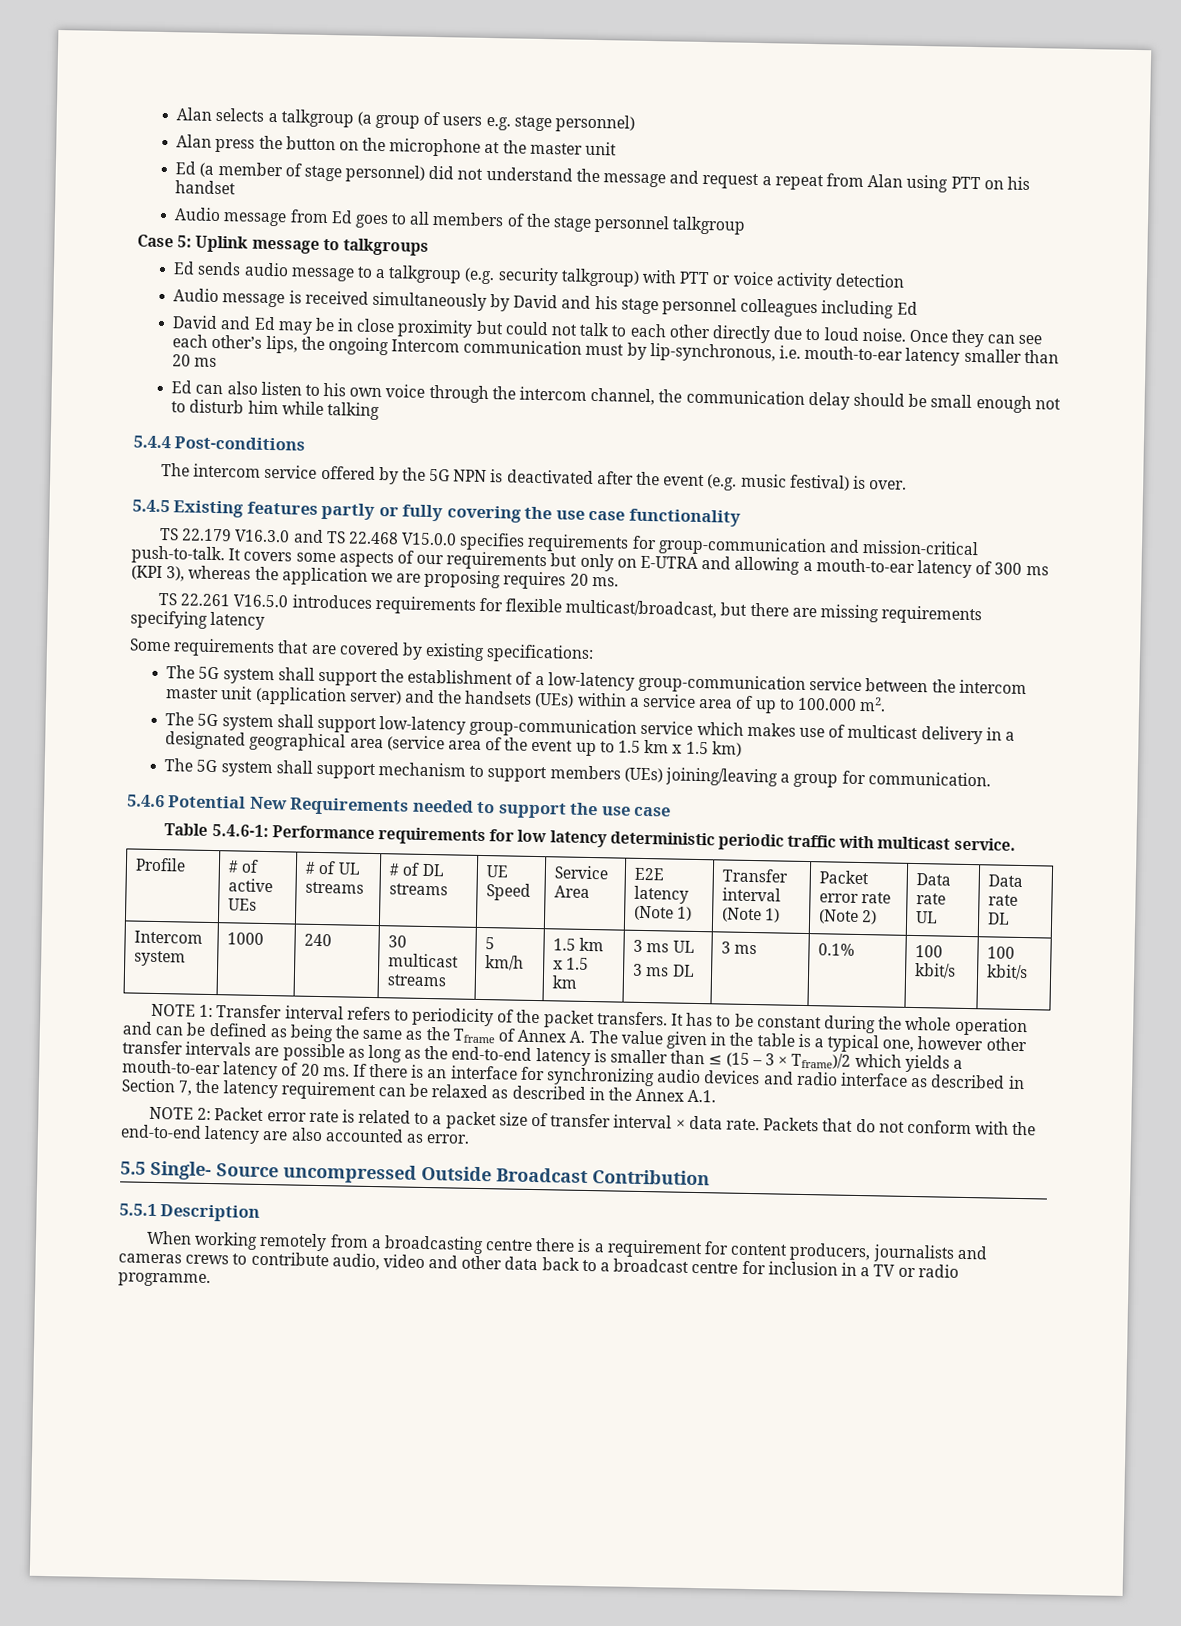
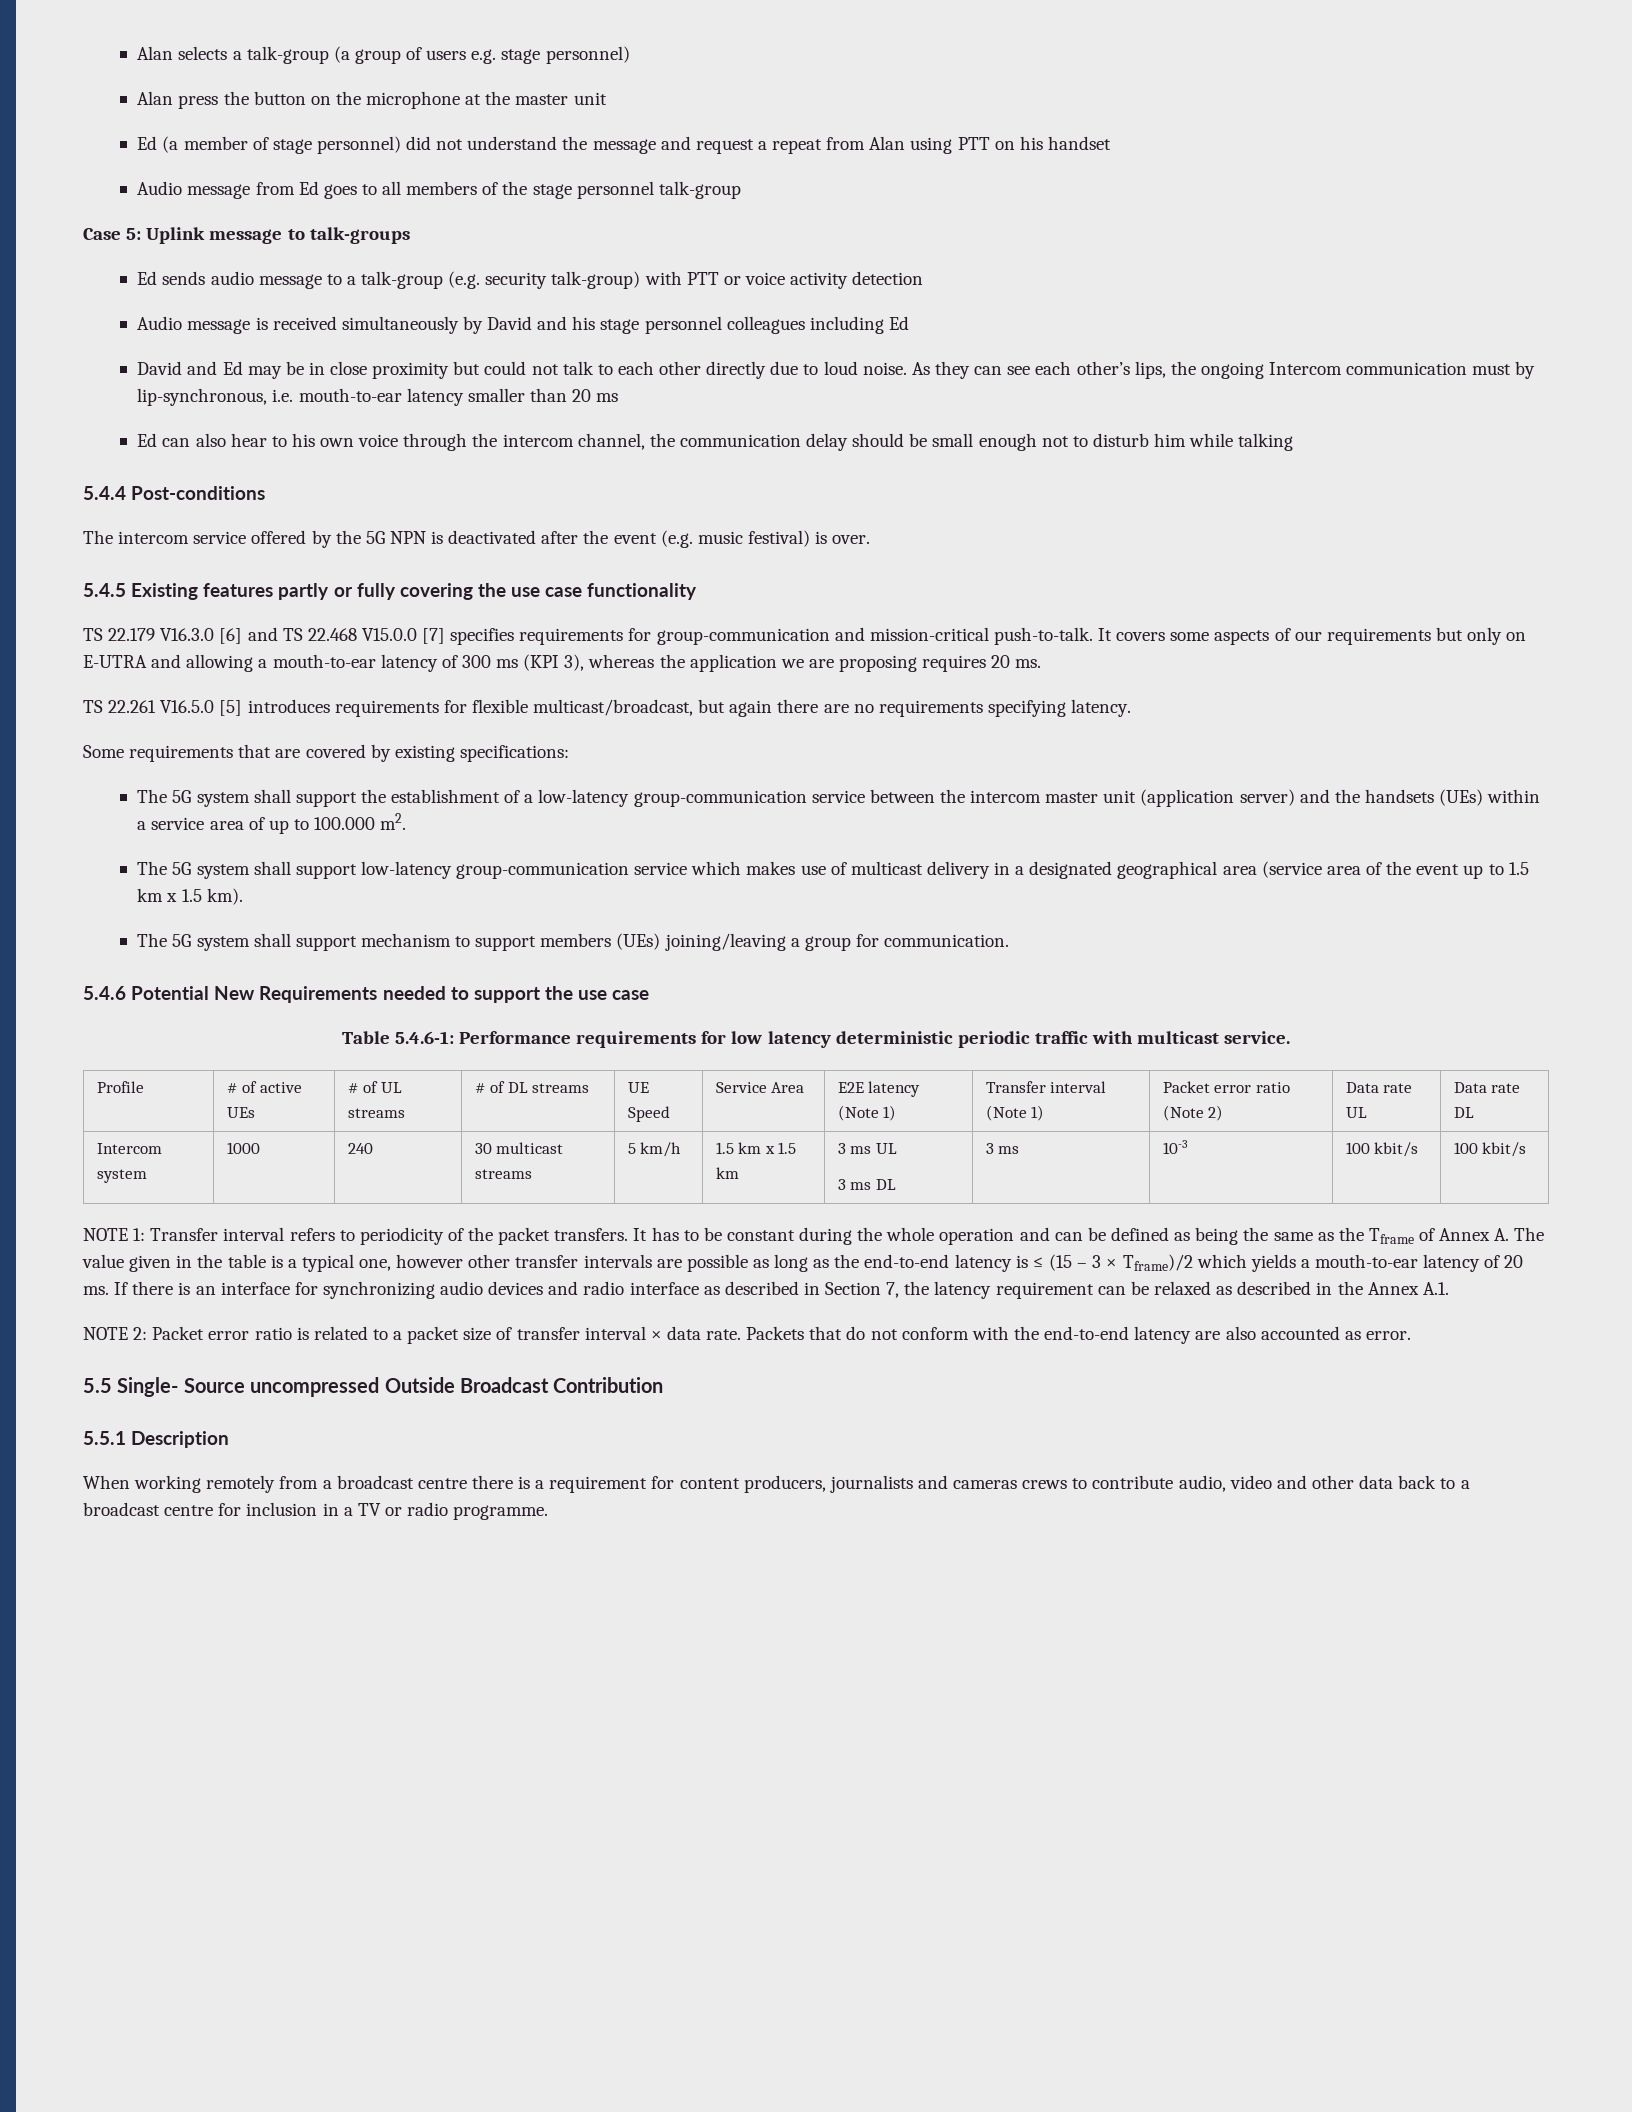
- Alan selects a talkgroup (a group of users e.g. stage personnel)
+ Alan selects a talk-group (a group of users e.g. stage personnel)
- Audio message from Ed goes to all members of the stage personnel talkgroup
+ Audio message from Ed goes to all members of the stage personnel talk-group
- Case 5: Uplink message to talkgroups
+ Case 5: Uplink message to talk-groups
- Ed sends audio message to a talkgroup (e.g. security talkgroup) with PTT or voice activity detection
+ Ed sends audio message to a talk-group (e.g. security talk-group) with PTT or voice activity detection
- Once they can see each other’s lips, the ongoing Intercom communication must by lip-synchronous, i.e. mouth-to-ear latency smaller than 20 ms
+ As they can see each other’s lips, the ongoing Intercom communication must by lip-synchronous, i.e. mouth-to-ear latency smaller than 20 ms
- Ed can also listen to his own voice through the intercom channel, the communication delay should be small enough not to disturb him while talking
+ Ed can also hear to his own voice through the intercom channel, the communication delay should be small enough not to disturb him while talking
- TS 22.179 V16.3.0 and TS 22.468 V15.0.0 specifies requirements for group-communication and mission-critical push-to-talk.
+ TS 22.179 V16.3.0 [6] and TS 22.468 V15.0.0 [7] specifies requirements for group-communication and mission-critical push-to-talk.
- TS 22.261 V16.5.0 introduces requirements for flexible multicast/broadcast, but there are missing requirements specifying latency
+ TS 22.261 V16.5.0 [5] introduces requirements for flexible multicast/broadcast, but again there are no requirements specifying latency.
- The 5G system shall support low-latency group-communication service which makes use of multicast delivery in a designated geographical area (service area of the event up to 1.5 km x 1.5 km)
+ The 5G system shall support low-latency group-communication service which makes use of multicast delivery in a designated geographical area (service area of the event up to 1.5 km x 1.5 km).
- Profile | # of active UEs | # of UL streams | # of DL streams | UE Speed | Service Area | E2E latency (Note 1) | Transfer interval (Note 1) | Packet error rate (Note 2) | Data rate UL | Data rate DL
+ Profile | # of active UEs | # of UL streams | # of DL streams | UE Speed | Service Area | E2E latency (Note 1) | Transfer interval (Note 1) | Packet error ratio (Note 2) | Data rate UL | Data rate DL
  Intercom system | 1000 | 240 | 30 multicast streams | 5 km/h | 1.5 km x 1.5 km | 3 ms UL
- 3 ms DL | 3 ms | 0.1% | 100 kbit/s | 100 kbit/s
+ 3 ms DL | 3 ms | 10-3 | 100 kbit/s | 100 kbit/s
- It has to be constant during the whole operation and can be defined as being the same as the Tframe of Annex A. The value given in the table is a typical one, however other transfer intervals are possible as long as the end-to-end latency is smaller than ≤ (15 – 3 × Tframe)/2 which yields a mouth-to-ear latency of 20 ms.
+ It has to be constant during the whole operation and can be defined as being the same as the Tframe of Annex A. The value given in the table is a typical one, however other transfer intervals are possible as long as the end-to-end latency is ≤ (15 – 3 × Tframe)/2 which yields a mouth-to-ear latency of 20 ms.
- NOTE 2: Packet error rate is related to a packet size of transfer interval × data rate.
+ NOTE 2: Packet error ratio is related to a packet size of transfer interval × data rate.
- When working remotely from a broadcasting centre there is a requirement for content producers, journalists and cameras crews to contribute audio, video and other data back to a broadcast centre for inclusion in a TV or radio programme.
+ When working remotely from a broadcast centre there is a requirement for content producers, journalists and cameras crews to contribute audio, video and other data back to a broadcast centre for inclusion in a TV or radio programme.

